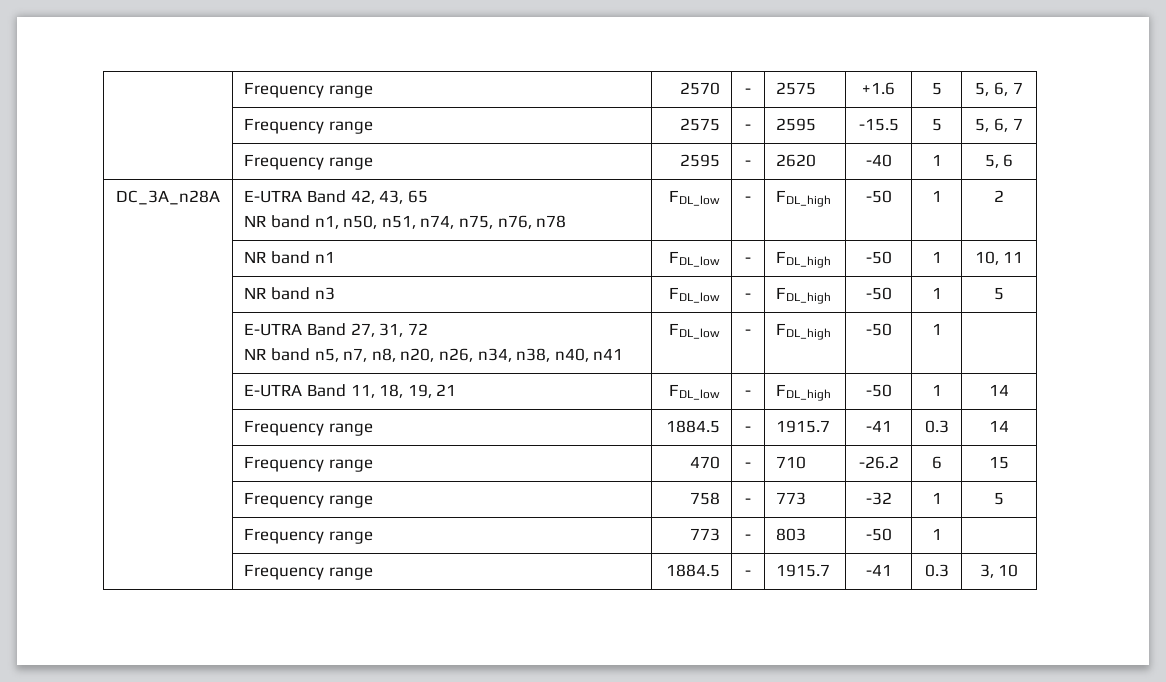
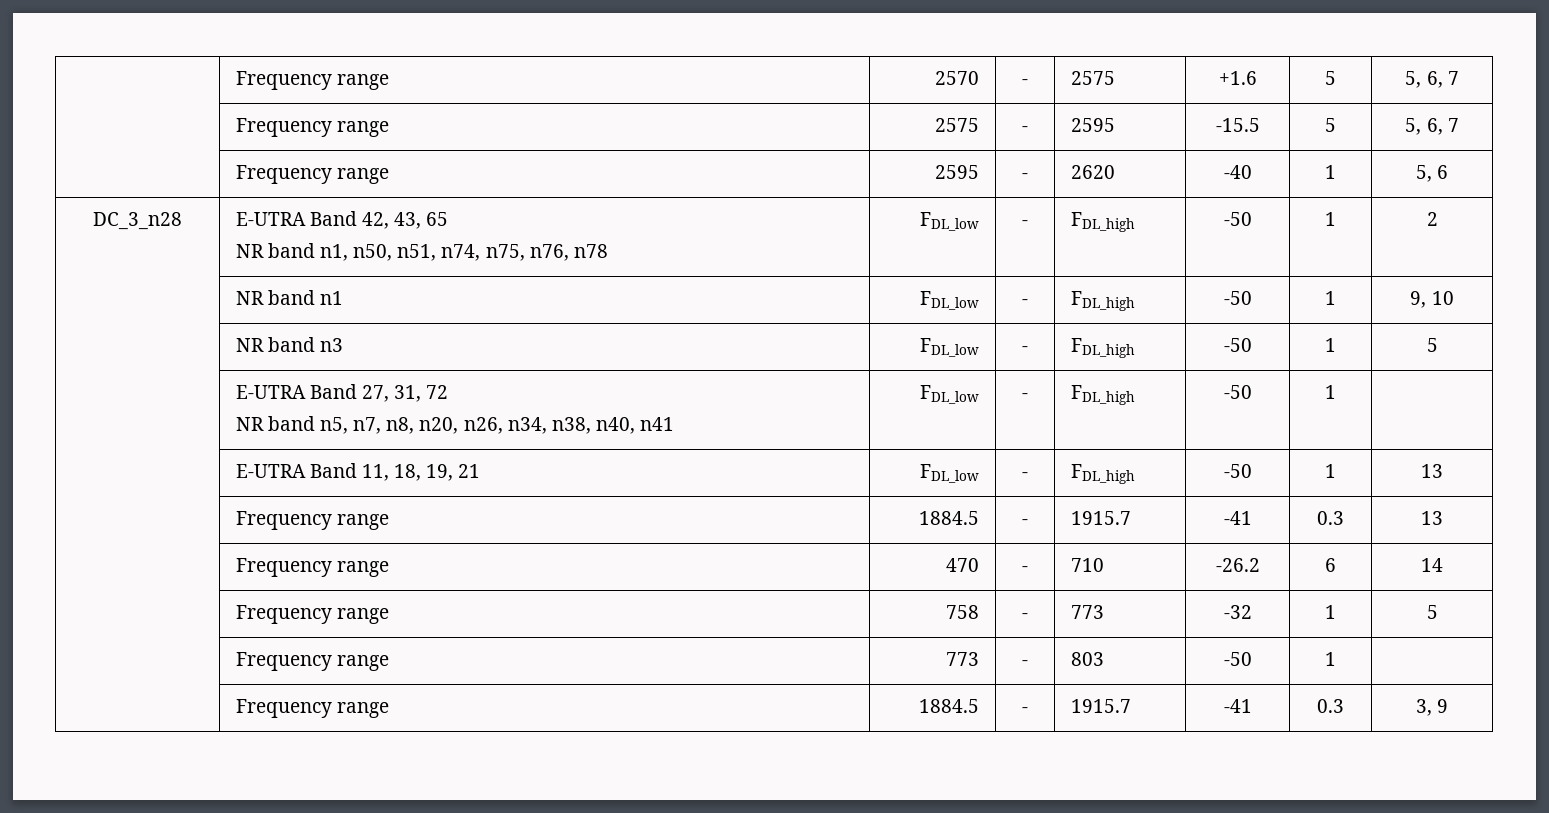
- DC_3A_n28A | E-UTRA Band 42, 43, 65
+ DC_3_n28 | E-UTRA Band 42, 43, 65
- | NR band n1 | FDL_low | - | FDL_high | -50 | 1 | 10, 11
+ | NR band n1 | FDL_low | - | FDL_high | -50 | 1 | 9, 10
- | E-UTRA Band 11, 18, 19, 21 | FDL_low | - | FDL_high | -50 | 1 | 14
- | Frequency range | 1884.5 | - | 1915.7 | -41 | 0.3 | 14
+ | E-UTRA Band 11, 18, 19, 21 | FDL_low | - | FDL_high | -50 | 1 | 13
+ | Frequency range | 1884.5 | - | 1915.7 | -41 | 0.3 | 13
- | Frequency range | 470 | - | 710 | -26.2 | 6 | 15
+ | Frequency range | 470 | - | 710 | -26.2 | 6 | 14
- | Frequency range | 1884.5 | - | 1915.7 | -41 | 0.3 | 3, 10
+ | Frequency range | 1884.5 | - | 1915.7 | -41 | 0.3 | 3, 9

